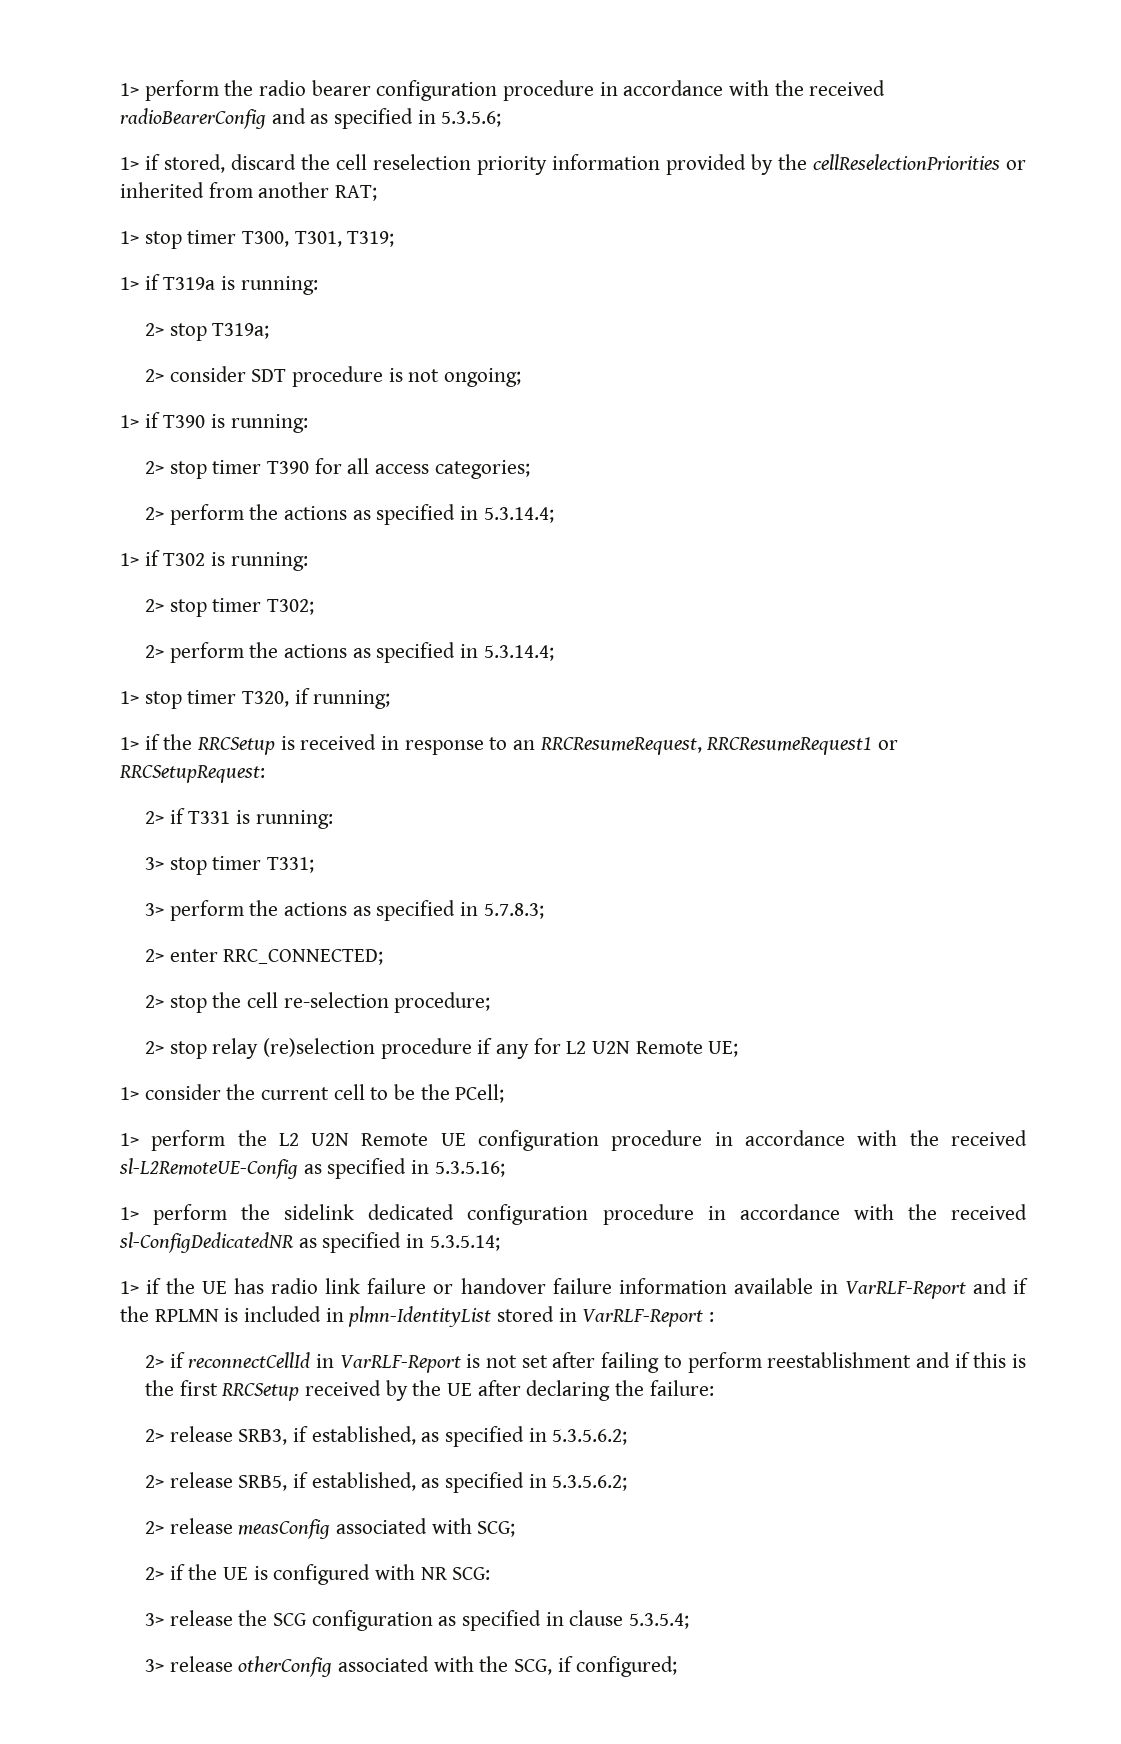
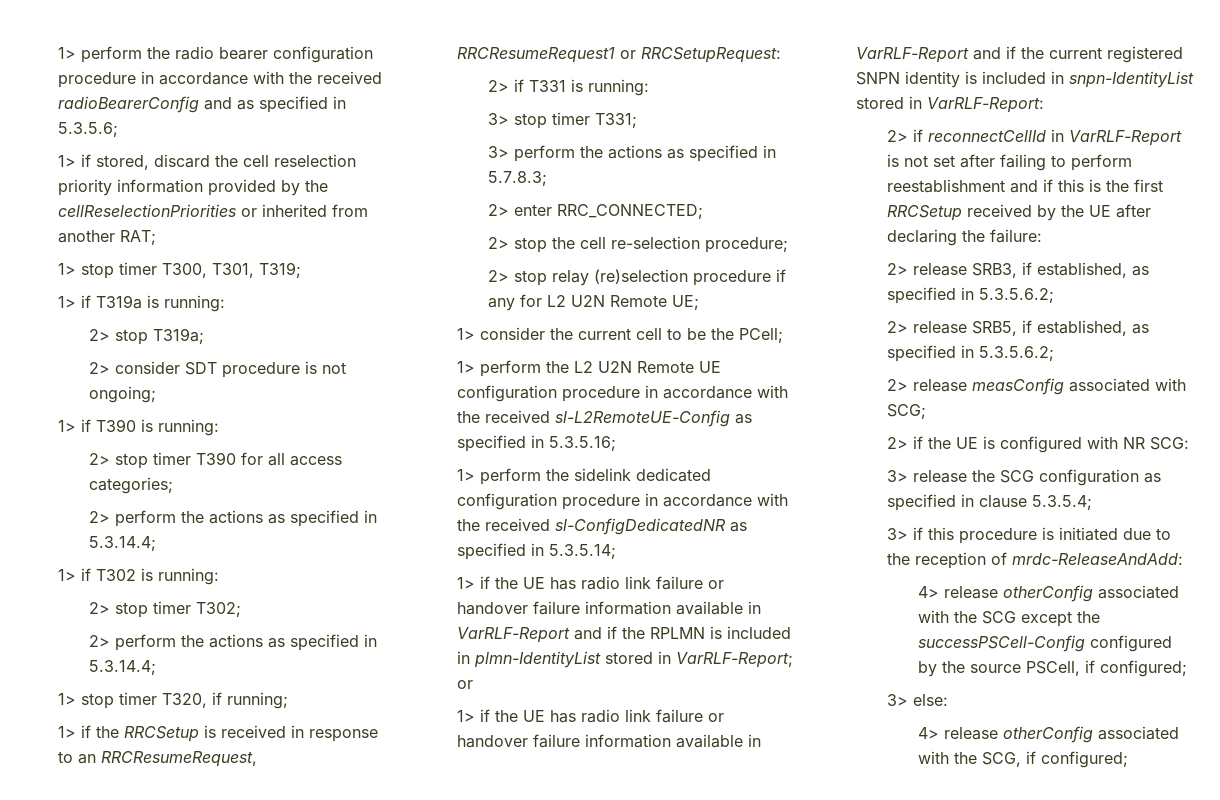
- 1> if the UE has radio link failure or handover failure information available in VarRLF-Report and if the RPLMN is included in plmn-IdentityList stored in VarRLF-Report :
+ 1> if the UE has radio link failure or handover failure information available in VarRLF-Report and if the RPLMN is included in plmn-IdentityList stored in VarRLF-Report; or
+ 1> if the UE has radio link failure or handover failure information available in VarRLF-Report and if the current registered SNPN identity is included in snpn-IdentityList stored in VarRLF-Report:
- 3> release otherConfig associated with the SCG, if configured;
+ 3> if this procedure is initiated due to the reception of mrdc-ReleaseAndAdd:
+ 4> release otherConfig associated with the SCG except the successPSCell-Config configured by the source PSCell, if configured;
+ 3> else:
+ 4> release otherConfig associated with the SCG, if configured;

